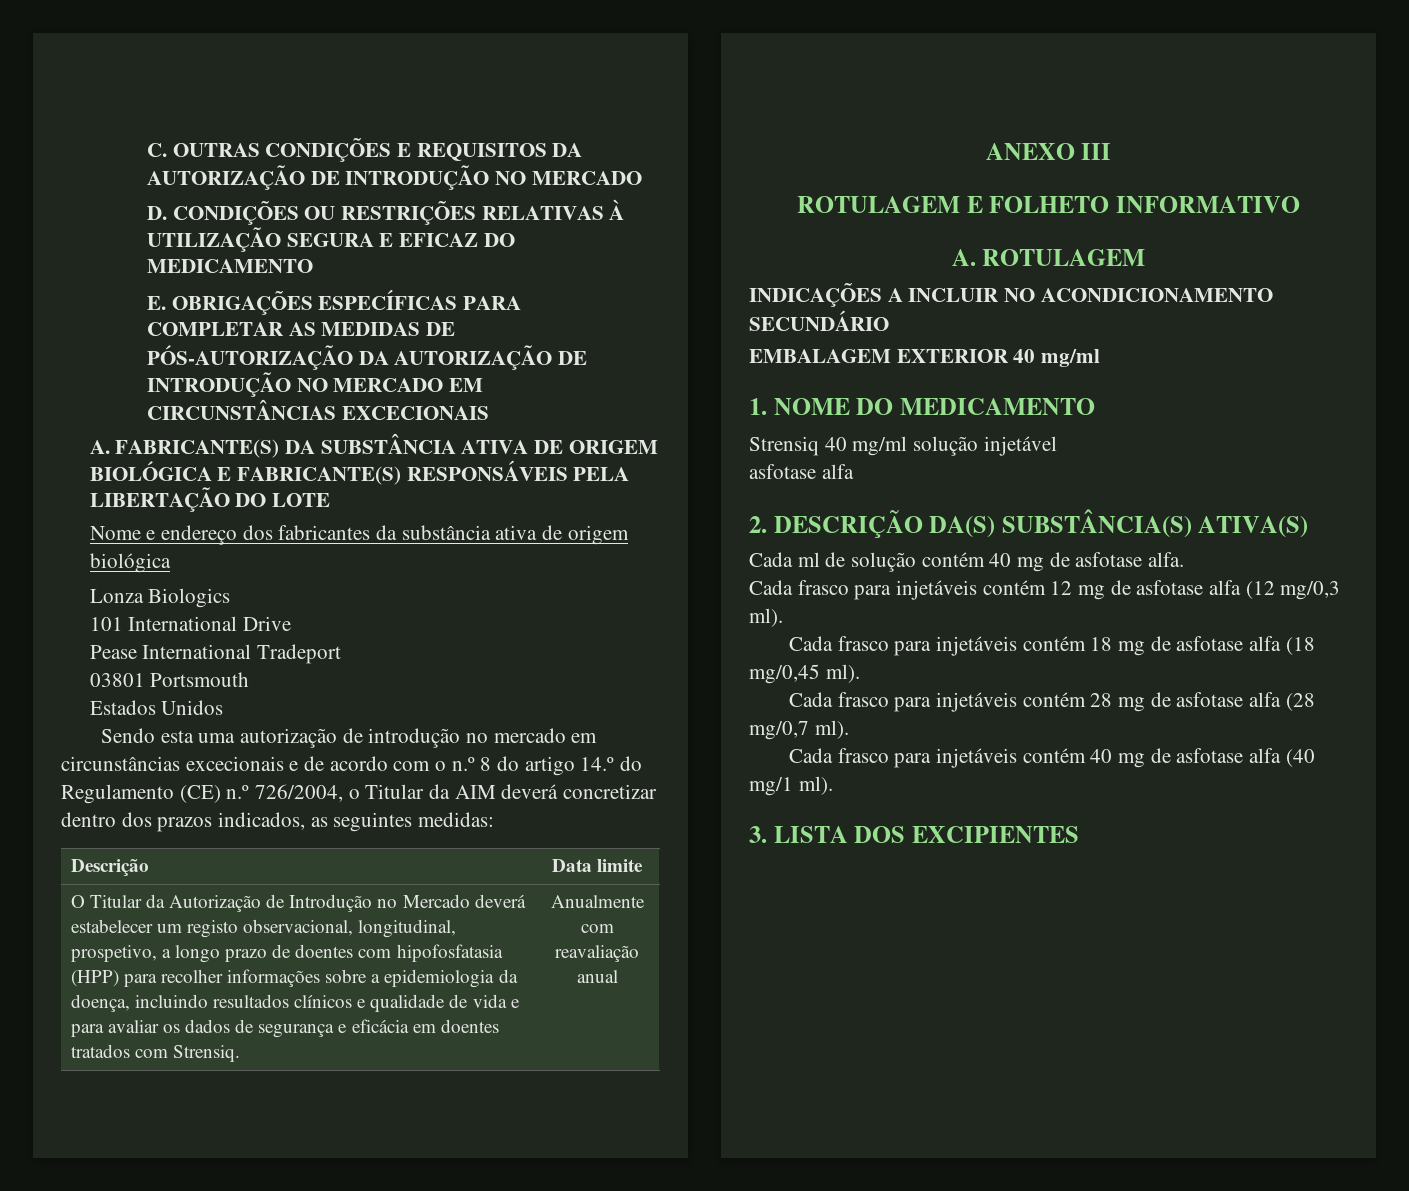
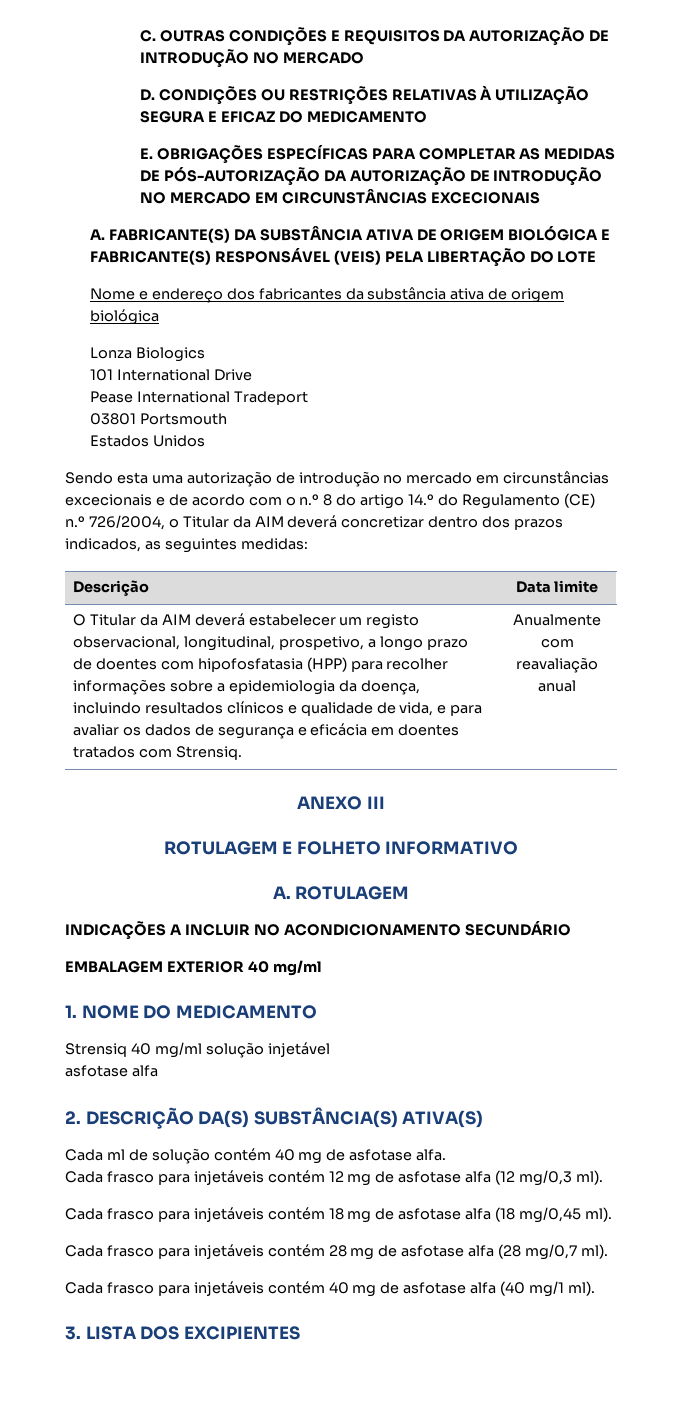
- A. FABRICANTE(S) DA SUBSTÂNCIA ATIVA DE ORIGEM BIOLÓGICA E FABRICANTE(S) RESPONSÁVEIS PELA LIBERTAÇÃO DO LOTE
+ A. FABRICANTE(S) DA SUBSTÂNCIA ATIVA DE ORIGEM BIOLÓGICA E FABRICANTE(S) RESPONSÁVEL (VEIS) PELA LIBERTAÇÃO DO LOTE
- O Titular da Autorização de Introdução no Mercado deverá estabelecer um registo observacional, longitudinal, prospetivo, a longo prazo de doentes com hipofosfatasia (HPP) para recolher informações sobre a epidemiologia da doença, incluindo resultados clínicos e qualidade de vida e para avaliar os dados de segurança e eficácia em doentes tratados com Strensiq.
+ O Titular da AIM deverá estabelecer um registo observacional, longitudinal, prospetivo, a longo prazo de doentes com hipofosfatasia (HPP) para recolher informações sobre a epidemiologia da doença, incluindo resultados clínicos e qualidade de vida, e para avaliar os dados de segurança e eficácia em doentes tratados com Strensiq.

